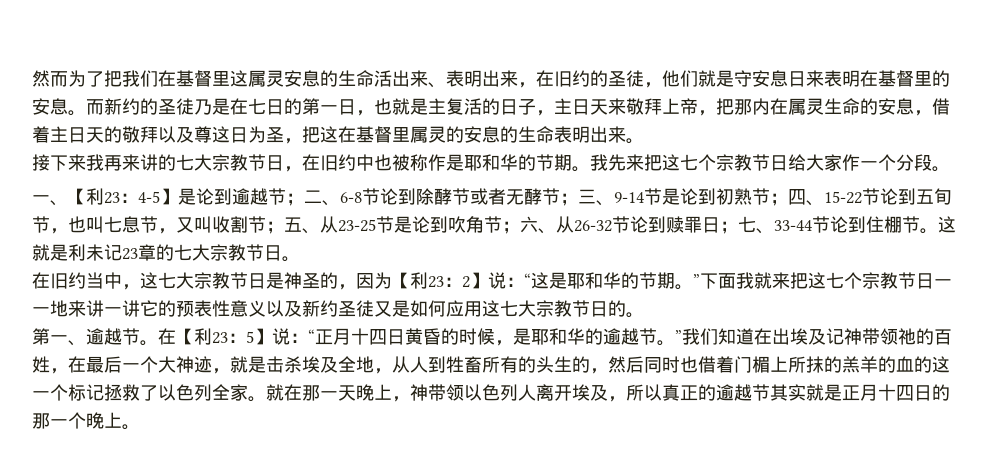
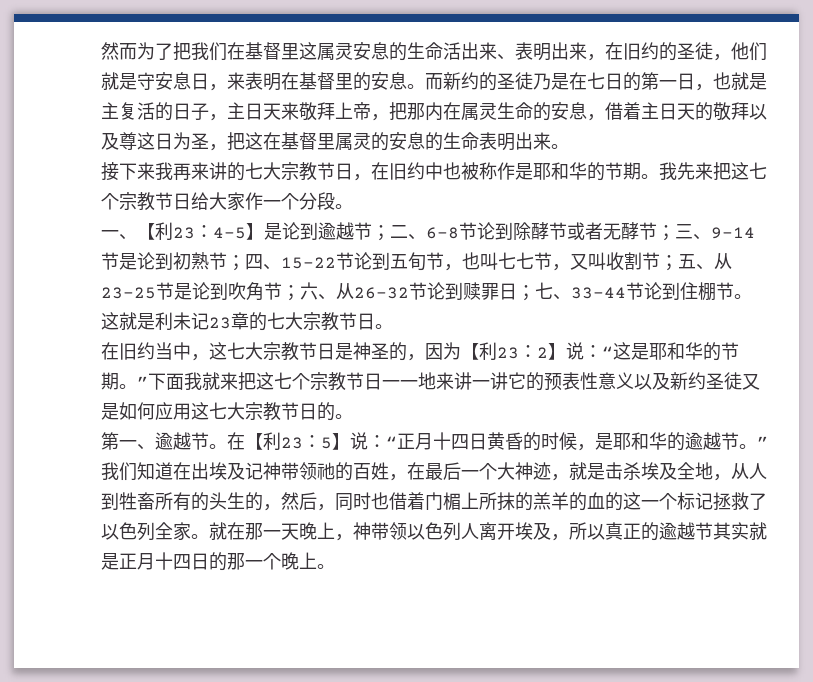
- 然而为了把我们在基督里这属灵安息的生命活出来、表明出来，在旧约的圣徒，他们就是守安息日来表明在基督里的安息。
+ 然而为了把我们在基督里这属灵安息的生命活出来、表明出来，在旧约的圣徒，他们就是守安息日，来表明在基督里的安息。
- 一、【利23：4-5】是论到逾越节；二、6-8节论到除酵节或者无酵节；三、9-14节是论到初熟节；四、15-22节论到五旬节，也叫七息节，又叫收割节；五、从23-25节是论到吹角节；六、从26-32节论到赎罪日；七、33-44节论到住棚节。
+ 一、【利23：4-5】是论到逾越节；二、6-8节论到除酵节或者无酵节；三、9-14节是论到初熟节；四、15-22节论到五旬节，也叫七七节，又叫收割节；五、从23-25节是论到吹角节；六、从26-32节论到赎罪日；七、33-44节论到住棚节。
- 在【利23：5】说：“正月十四日黄昏的时候，是耶和华的逾越节。”我们知道在出埃及记神带领祂的百姓，在最后一个大神迹，就是击杀埃及全地，从人到牲畜所有的头生的，然后同时也借着门楣上所抹的羔羊的血的这一个标记拯救了以色列全家。
+ 在【利23：5】说：“正月十四日黄昏的时候，是耶和华的逾越节。”我们知道在出埃及记神带领祂的百姓，在最后一个大神迹，就是击杀埃及全地，从人到牲畜所有的头生的，然后，同时也借着门楣上所抹的羔羊的血的这一个标记拯救了以色列全家。

